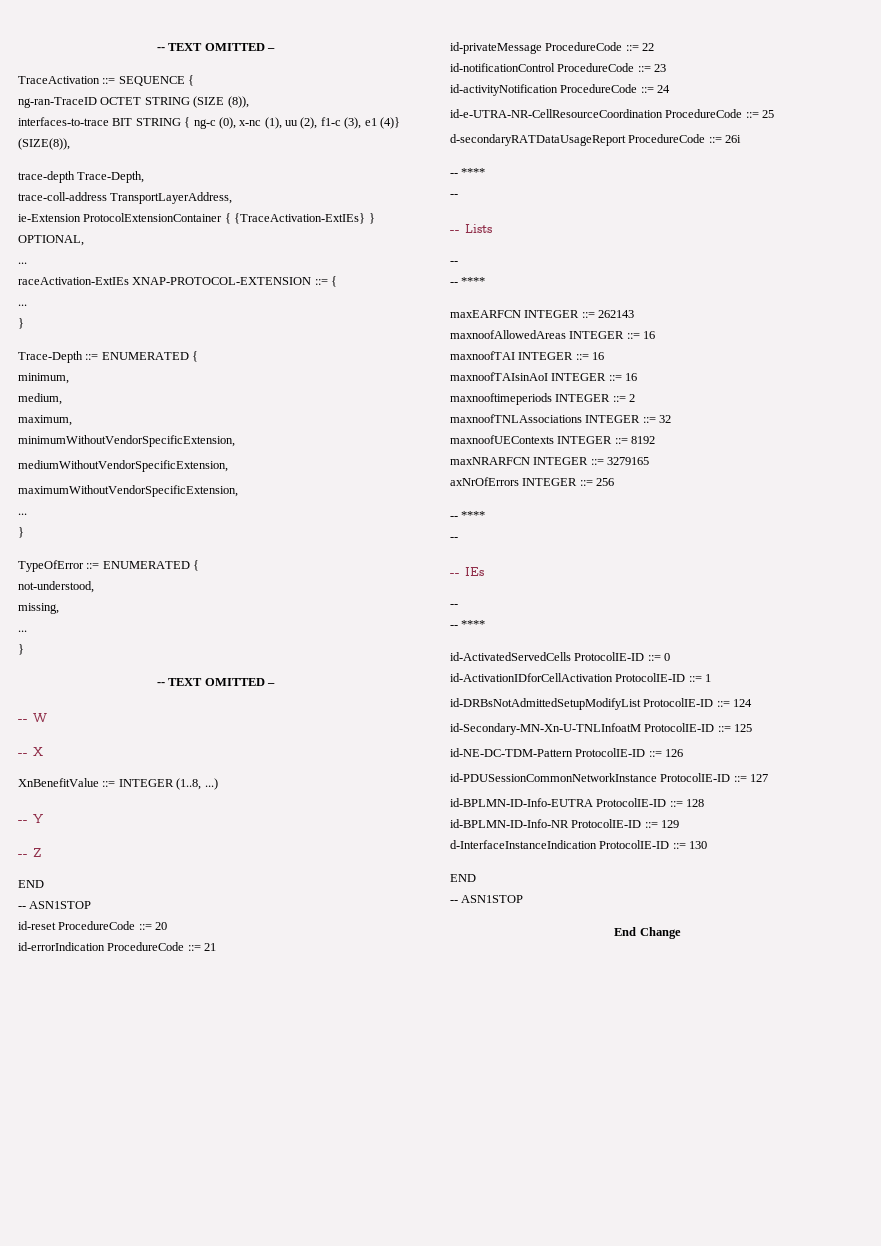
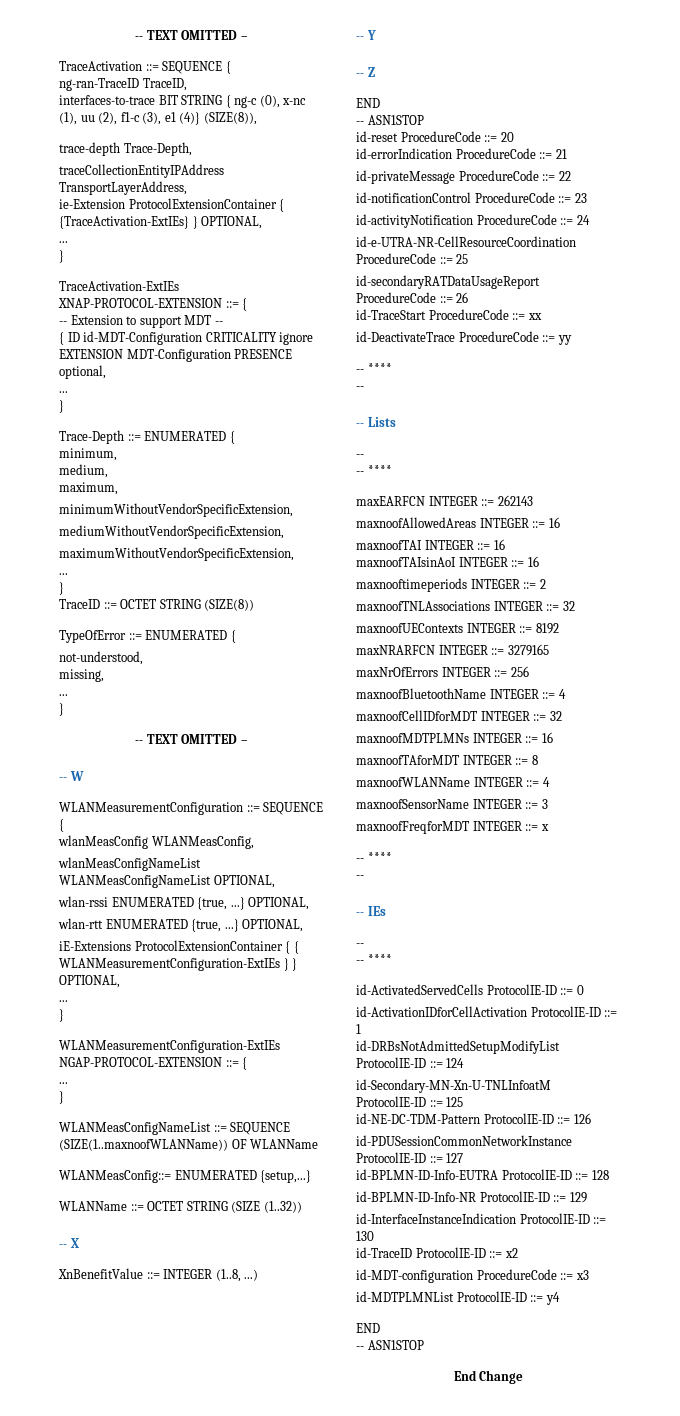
- ng-ran-TraceID OCTET STRING (SIZE (8)),
+ ng-ran-TraceID TraceID,
- trace-coll-address TransportLayerAddress,
+ traceCollectionEntityIPAddress TransportLayerAddress,
  ie-Extension ProtocolExtensionContainer { {TraceActivation-ExtIEs} } OPTIONAL,
  ...
- raceActivation-ExtIEs XNAP-PROTOCOL-EXTENSION ::= {
+ }
+ TraceActivation-ExtIEs XNAP-PROTOCOL-EXTENSION ::= {
+ -- Extension to support MDT --
+ { ID id-MDT-Configuration CRITICALITY ignore EXTENSION MDT-Configuration PRESENCE optional,
+ TraceID ::= OCTET STRING (SIZE(8))
+ WLANMeasurementConfiguration ::= SEQUENCE {
+ wlanMeasConfig WLANMeasConfig,
+ wlanMeasConfigNameList WLANMeasConfigNameList OPTIONAL,
+ wlan-rssi ENUMERATED {true, ...} OPTIONAL,
+ wlan-rtt ENUMERATED {true, ...} OPTIONAL,
+ iE-Extensions ProtocolExtensionContainer { { WLANMeasurementConfiguration-ExtIEs } } OPTIONAL,
+ ...
+ }
+ WLANMeasurementConfiguration-ExtIEs NGAP-PROTOCOL-EXTENSION ::= {
+ ...
+ }
+ WLANMeasConfigNameList ::= SEQUENCE (SIZE(1..maxnoofWLANName)) OF WLANName
+ WLANMeasConfig::= ENUMERATED {setup,...}
+ WLANName ::= OCTET STRING (SIZE (1..32))
- d-secondaryRATDataUsageReport ProcedureCode ::= 26i
+ id-secondaryRATDataUsageReport ProcedureCode ::= 26
+ id-TraceStart ProcedureCode ::= xx
+ id-DeactivateTrace ProcedureCode ::= yy
- axNrOfErrors INTEGER ::= 256
+ maxNrOfErrors INTEGER ::= 256
+ maxnoofBluetoothName INTEGER ::= 4
+ maxnoofCellIDforMDT INTEGER ::= 32
+ maxnoofMDTPLMNs INTEGER ::= 16
+ maxnoofTAforMDT INTEGER ::= 8
+ maxnoofWLANName INTEGER ::= 4
+ maxnoofSensorName INTEGER ::= 3
+ maxnoofFreqforMDT INTEGER ::= x
- d-InterfaceInstanceIndication ProtocolIE-ID ::= 130
+ id-InterfaceInstanceIndication ProtocolIE-ID ::= 130
+ id-TraceID ProtocolIE-ID ::= x2
+ id-MDT-configuration ProcedureCode ::= x3
+ id-MDTPLMNList ProtocolIE-ID ::= y4

